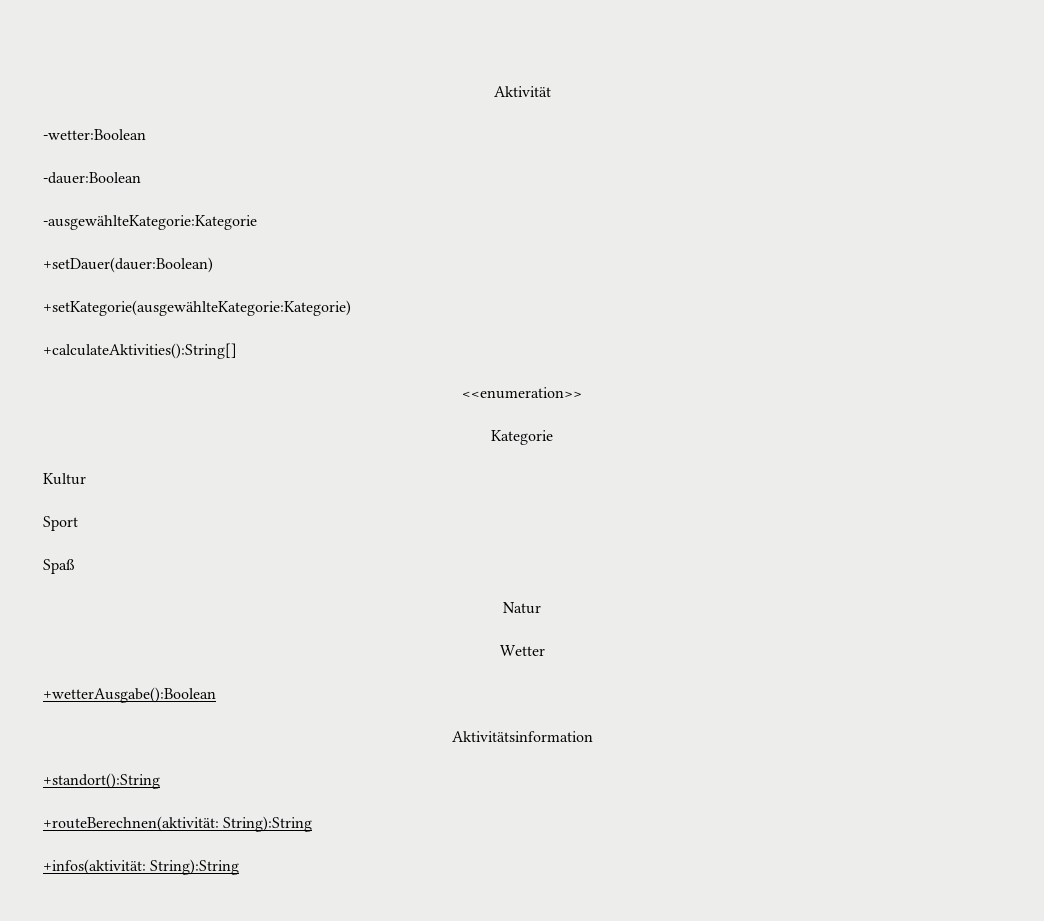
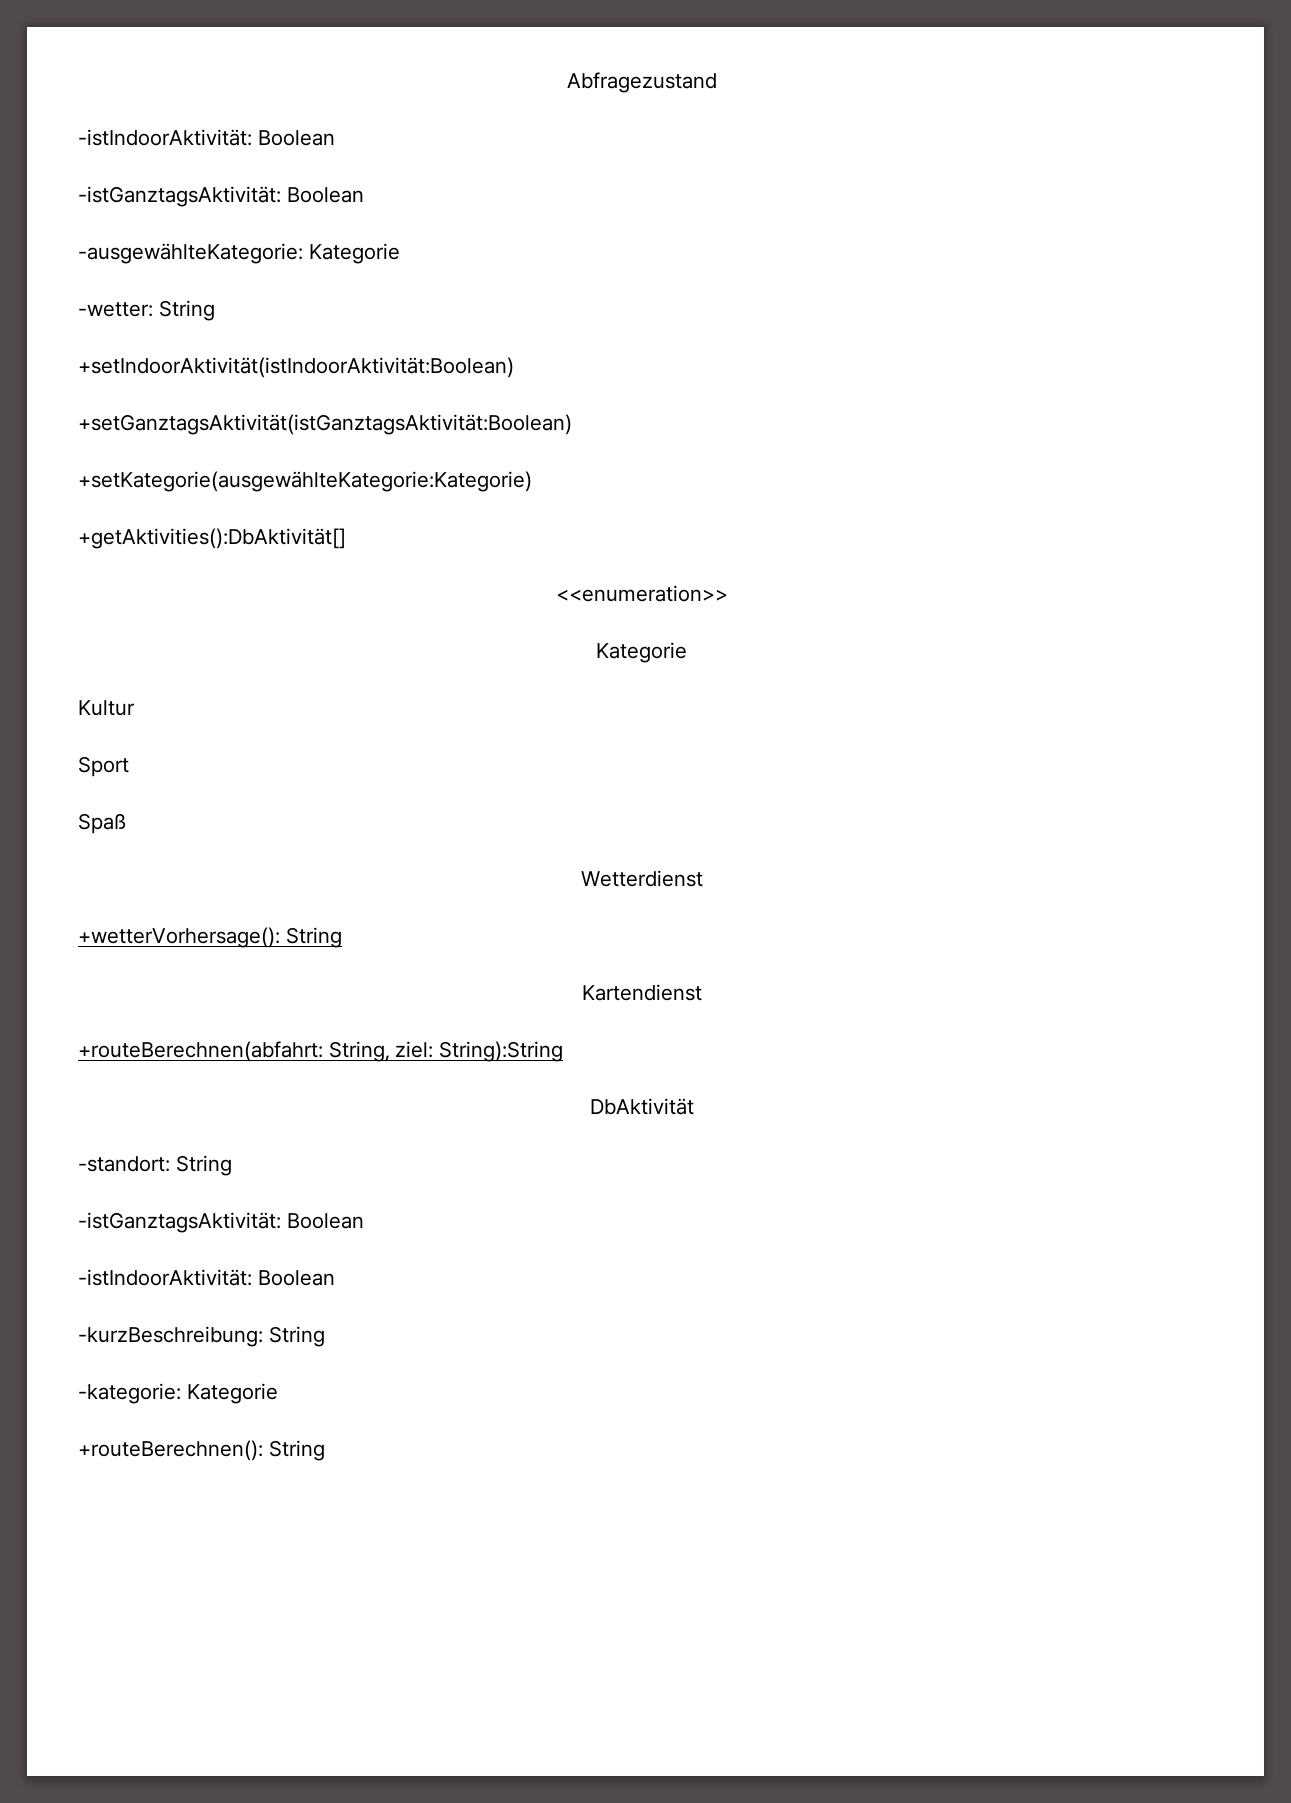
- Aktivität
- -wetter:Boolean
- -dauer:Boolean
- -ausgewählteKategorie:Kategorie
- +setDauer(dauer:Boolean)
+ Abfragezustand
+ -istIndoorAktivität: Boolean
+ -istGanztagsAktivität: Boolean
+ -ausgewählteKategorie: Kategorie
+ -wetter: String
+ +setIndoorAktivität(istIndoorAktivität:Boolean)
+ +setGanztagsAktivität(istGanztagsAktivität:Boolean)
- +calculateAktivities():String[]
+ +getAktivities():DbAktivität[]
- Natur
- Wetter
- +wetterAusgabe():Boolean
- Aktivitätsinformation
- +standort():String
- +routeBerechnen(aktivität: String):String
- +infos(aktivität: String):String
+ Wetterdienst
+ +wetterVorhersage(): String
+ Kartendienst
+ +routeBerechnen(abfahrt: String, ziel: String):String
+ DbAktivität
+ -standort: String
+ -istGanztagsAktivität: Boolean
+ -istIndoorAktivität: Boolean
+ -kurzBeschreibung: String
+ -kategorie: Kategorie
+ +routeBerechnen(): String

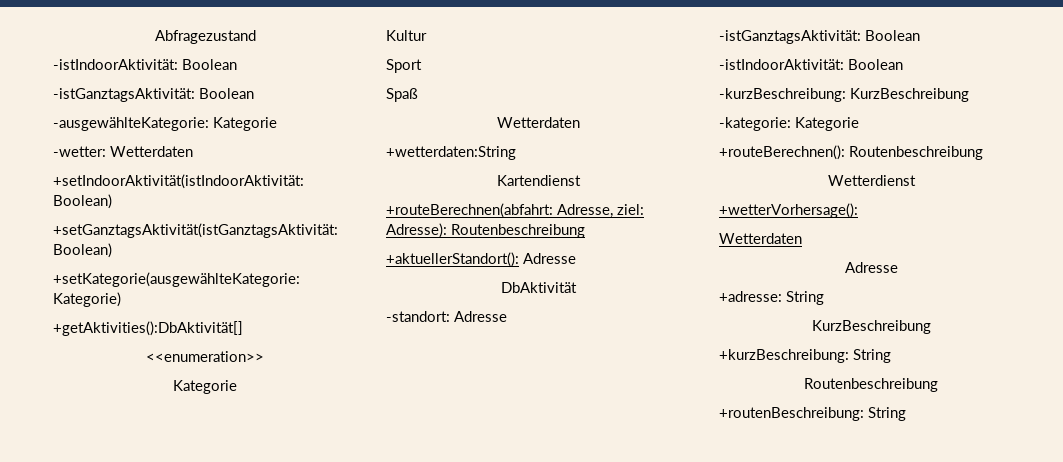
- -wetter: String
+ -wetter: Wetterdaten
  Spaß
- Wetterdienst
- +wetterVorhersage(): String
+ Wetterdaten
+ +wetterdaten:String
- +routeBerechnen(abfahrt: String, ziel: String):String
+ +routeBerechnen(abfahrt: Adresse, ziel: Adresse): Routenbeschreibung
+ +aktuellerStandort(): Adresse
- -standort: String
+ -standort: Adresse
- -kurzBeschreibung: String
+ -kurzBeschreibung: KurzBeschreibung
- +routeBerechnen(): String
+ +routeBerechnen(): Routenbeschreibung
+ Wetterdienst
+ +wetterVorhersage():
+ Wetterdaten
+ Adresse
+ +adresse: String
+ KurzBeschreibung
+ +kurzBeschreibung: String
+ Routenbeschreibung
+ +routenBeschreibung: String

